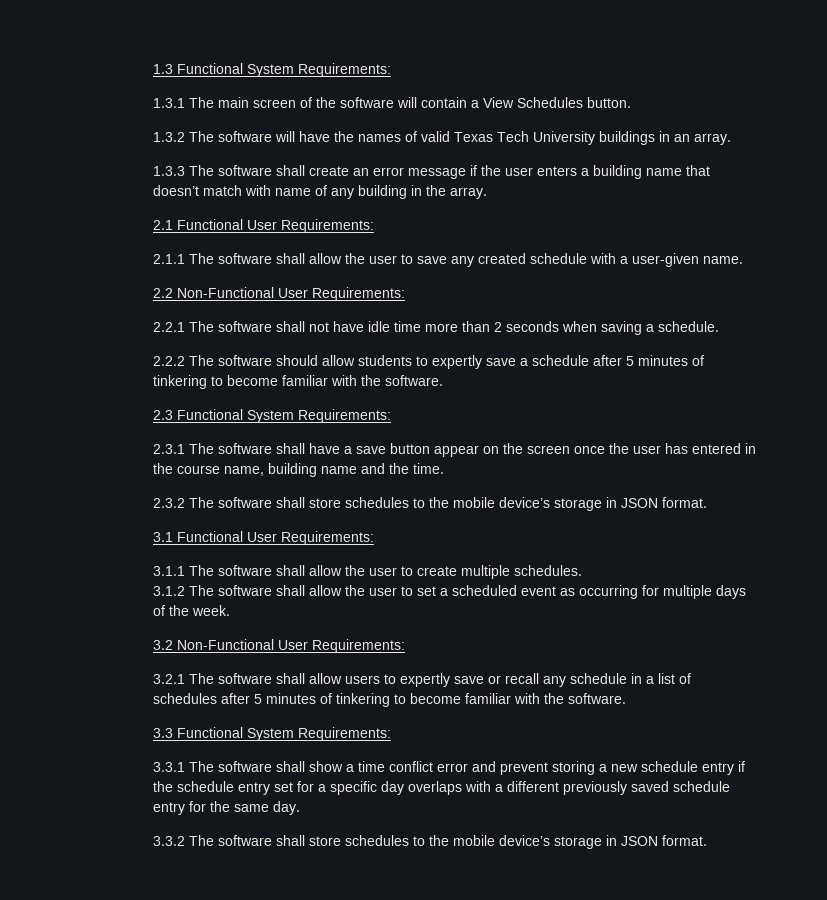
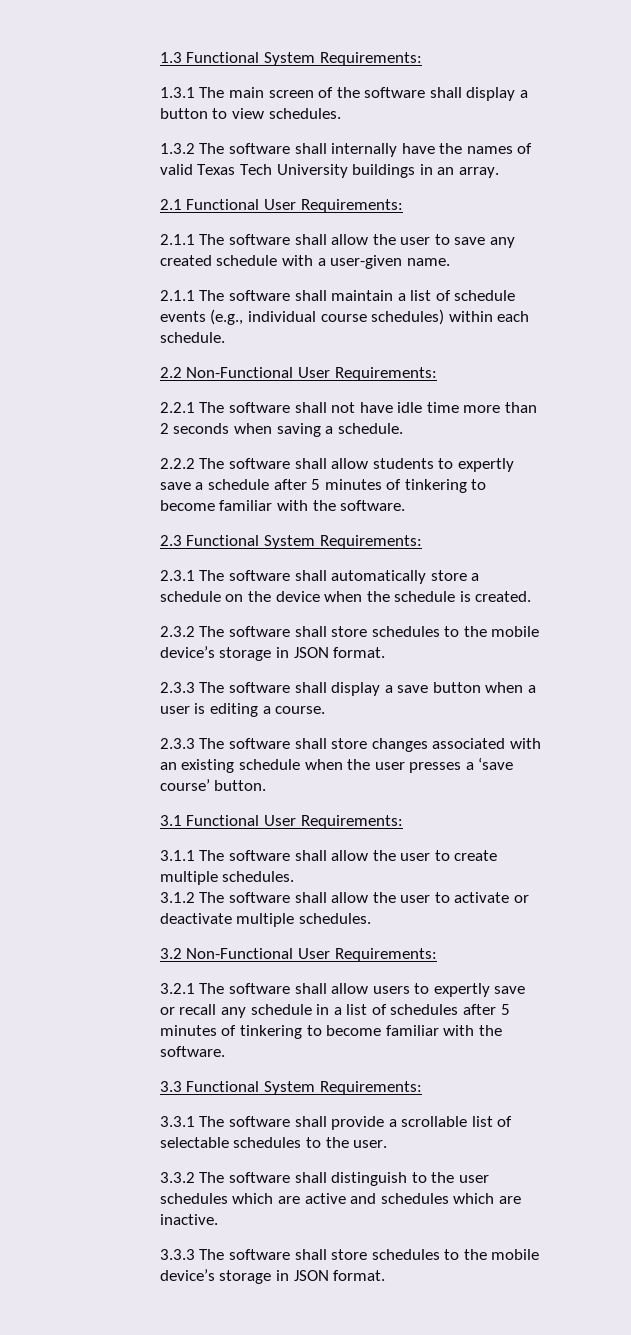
- 1.3.1 The main screen of the software will contain a View Schedules button.
+ 1.3.1 The main screen of the software shall display a button to view schedules.
- 1.3.2 The software will have the names of valid Texas Tech University buildings in an array.
+ 1.3.2 The software shall internally have the names of valid Texas Tech University buildings in an array.
- 1.3.3 The software shall create an error message if the user enters a building name that doesn’t match with name of any building in the array.
+ 2.1.1 The software shall maintain a list of schedule events (e.g., individual course schedules) within each schedule.
- 2.2.2 The software should allow students to expertly save a schedule after 5 minutes of tinkering to become familiar with the software.
+ 2.2.2 The software shall allow students to expertly save a schedule after 5 minutes of tinkering to become familiar with the software.
- 2.3.1 The software shall have a save button appear on the screen once the user has entered in the course name, building name and the time.
+ 2.3.1 The software shall automatically store a schedule on the device when the schedule is created.
+ 2.3.3 The software shall display a save button when a user is editing a course.
+ 2.3.3 The software shall store changes associated with an existing schedule when the user presses a ‘save course’ button.
- 3.1.2 The software shall allow the user to set a scheduled event as occurring for multiple days of the week.
+ 3.1.2 The software shall allow the user to activate or deactivate multiple schedules.
- 3.3.1 The software shall show a time conflict error and prevent storing a new schedule entry if the schedule entry set for a specific day overlaps with a different previously saved schedule entry for the same day.
- 3.3.2 The software shall store schedules to the mobile device’s storage in JSON format.
+ 3.3.1 The software shall provide a scrollable list of selectable schedules to the user.
+ 3.3.2 The software shall distinguish to the user schedules which are active and schedules which are inactive.
+ 3.3.3 The software shall store schedules to the mobile device’s storage in JSON format.

